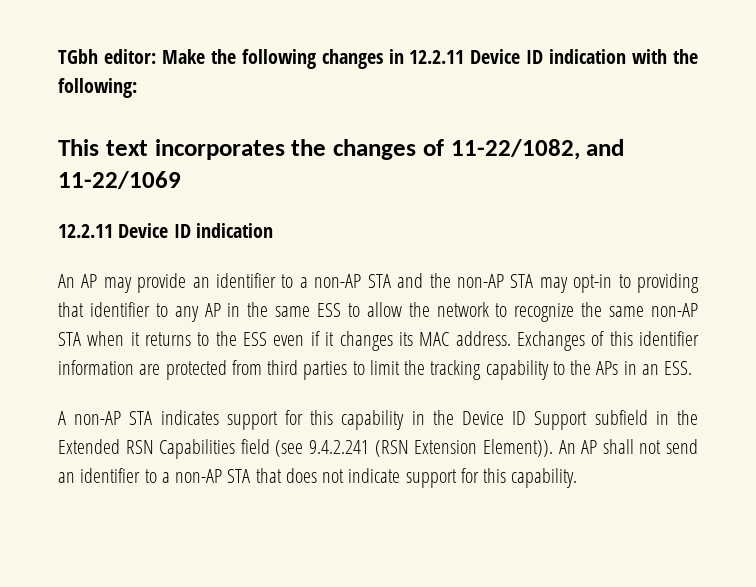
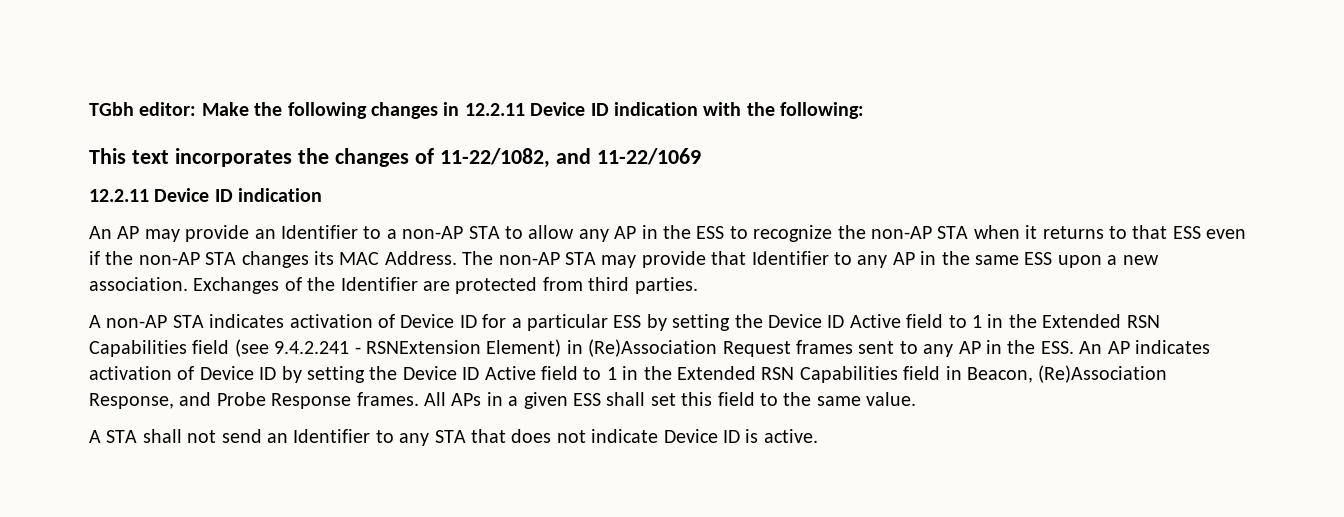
- An AP may provide an identifier to a non-AP STA and the non-AP STA may opt-in to providing that identifier to any AP in the same ESS to allow the network to recognize the same non-AP STA when it returns to the ESS even if it changes its MAC address. Exchanges of this identifier information are protected from third parties to limit the tracking capability to the APs in an ESS.
- A non-AP STA indicates support for this capability in the Device ID Support subfield in the Extended RSN Capabilities field (see 9.4.2.241 (RSN Extension Element)). An AP shall not send an identifier to a non-AP STA that does not indicate support for this capability.
+ An AP may provide an Identifier to a non-AP STA to allow any AP in the ESS to recognize the non-AP STA when it returns to that ESS even if the non-AP STA changes its MAC Address. The non-AP STA may provide that Identifier to any AP in the same ESS upon a new association. Exchanges of the Identifier are protected from third parties.
+ A non-AP STA indicates activation of Device ID for a particular ESS by setting the Device ID Active field to 1 in the Extended RSN Capabilities field (see 9.4.2.241 - RSNExtension Element) in (Re)Association Request frames sent to any AP in the ESS. An AP indicates activation of Device ID by setting the Device ID Active field to 1 in the Extended RSN Capabilities field in Beacon, (Re)Association Response, and Probe Response frames. All APs in a given ESS shall set this field to the same value.
+ A STA shall not send an Identifier to any STA that does not indicate Device ID is active.

